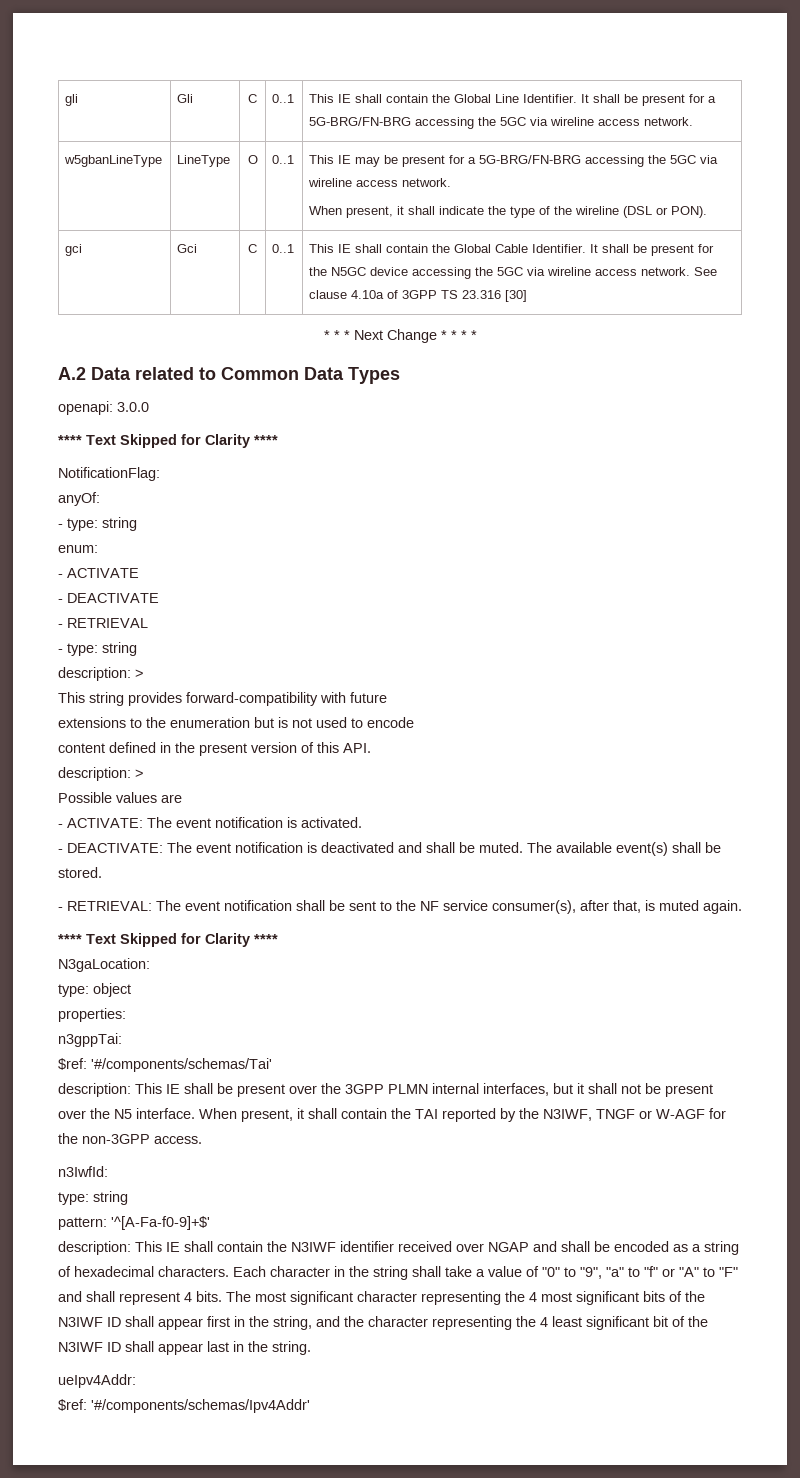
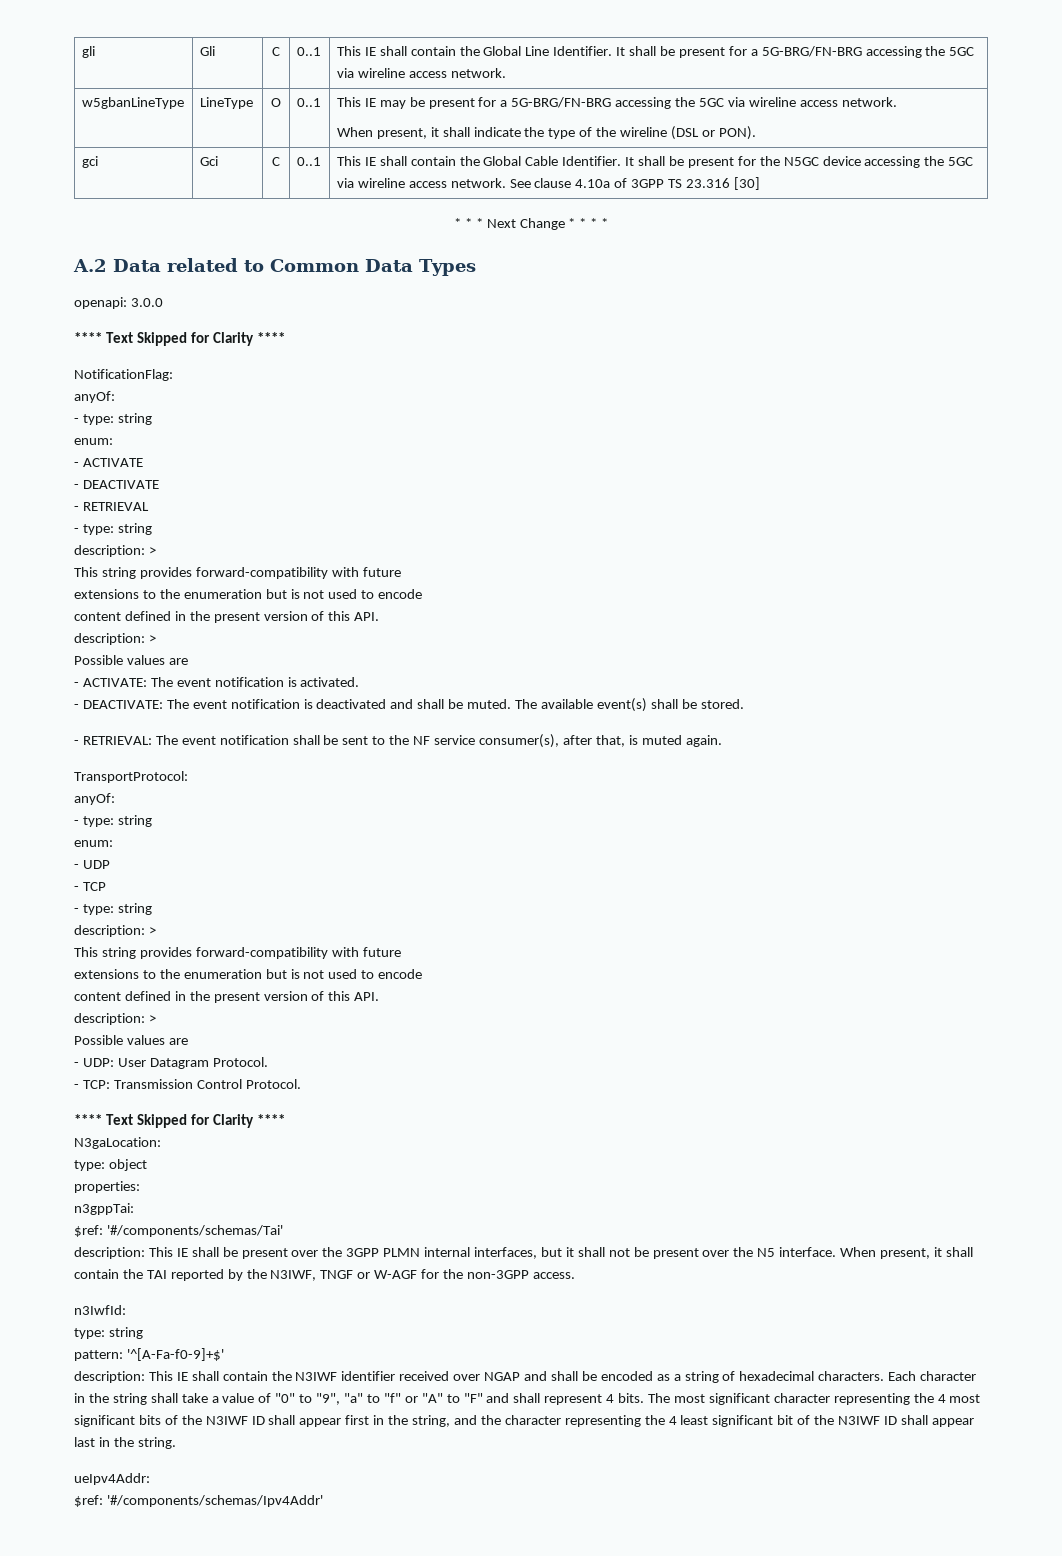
+ TransportProtocol:
+ anyOf:
+ - type: string
+ enum:
+ - UDP
+ - TCP
+ - type: string
+ description: >
+ This string provides forward-compatibility with future
+ extensions to the enumeration but is not used to encode
+ content defined in the present version of this API.
+ description: >
+ Possible values are
+ - UDP: User Datagram Protocol.
+ - TCP: Transmission Control Protocol.

